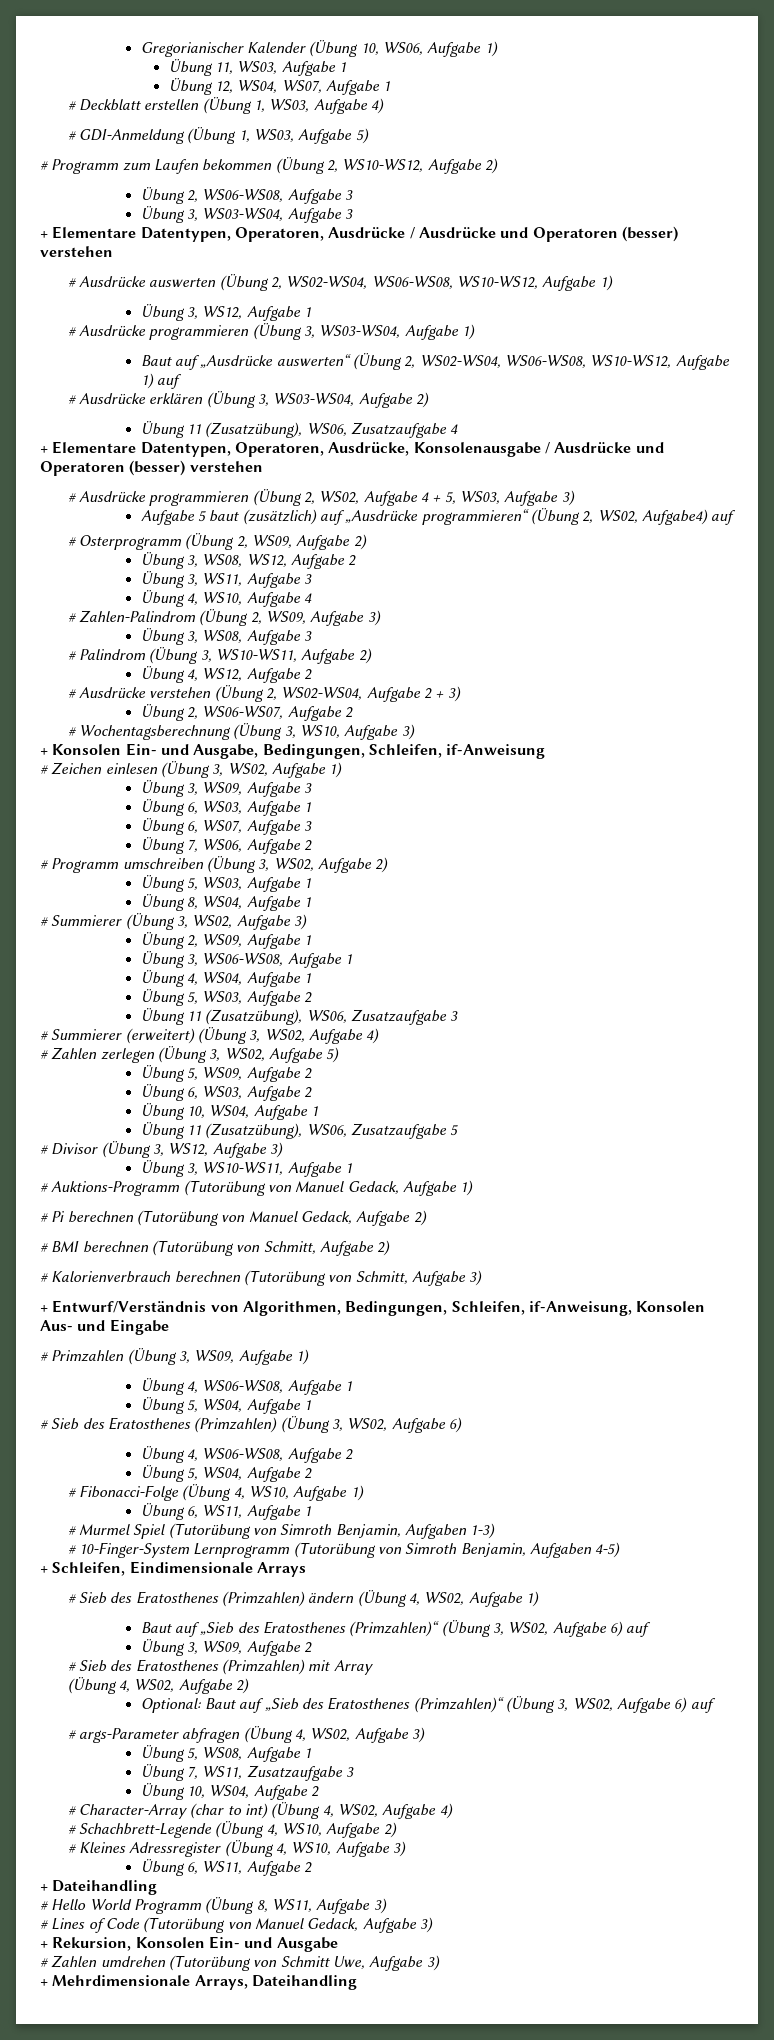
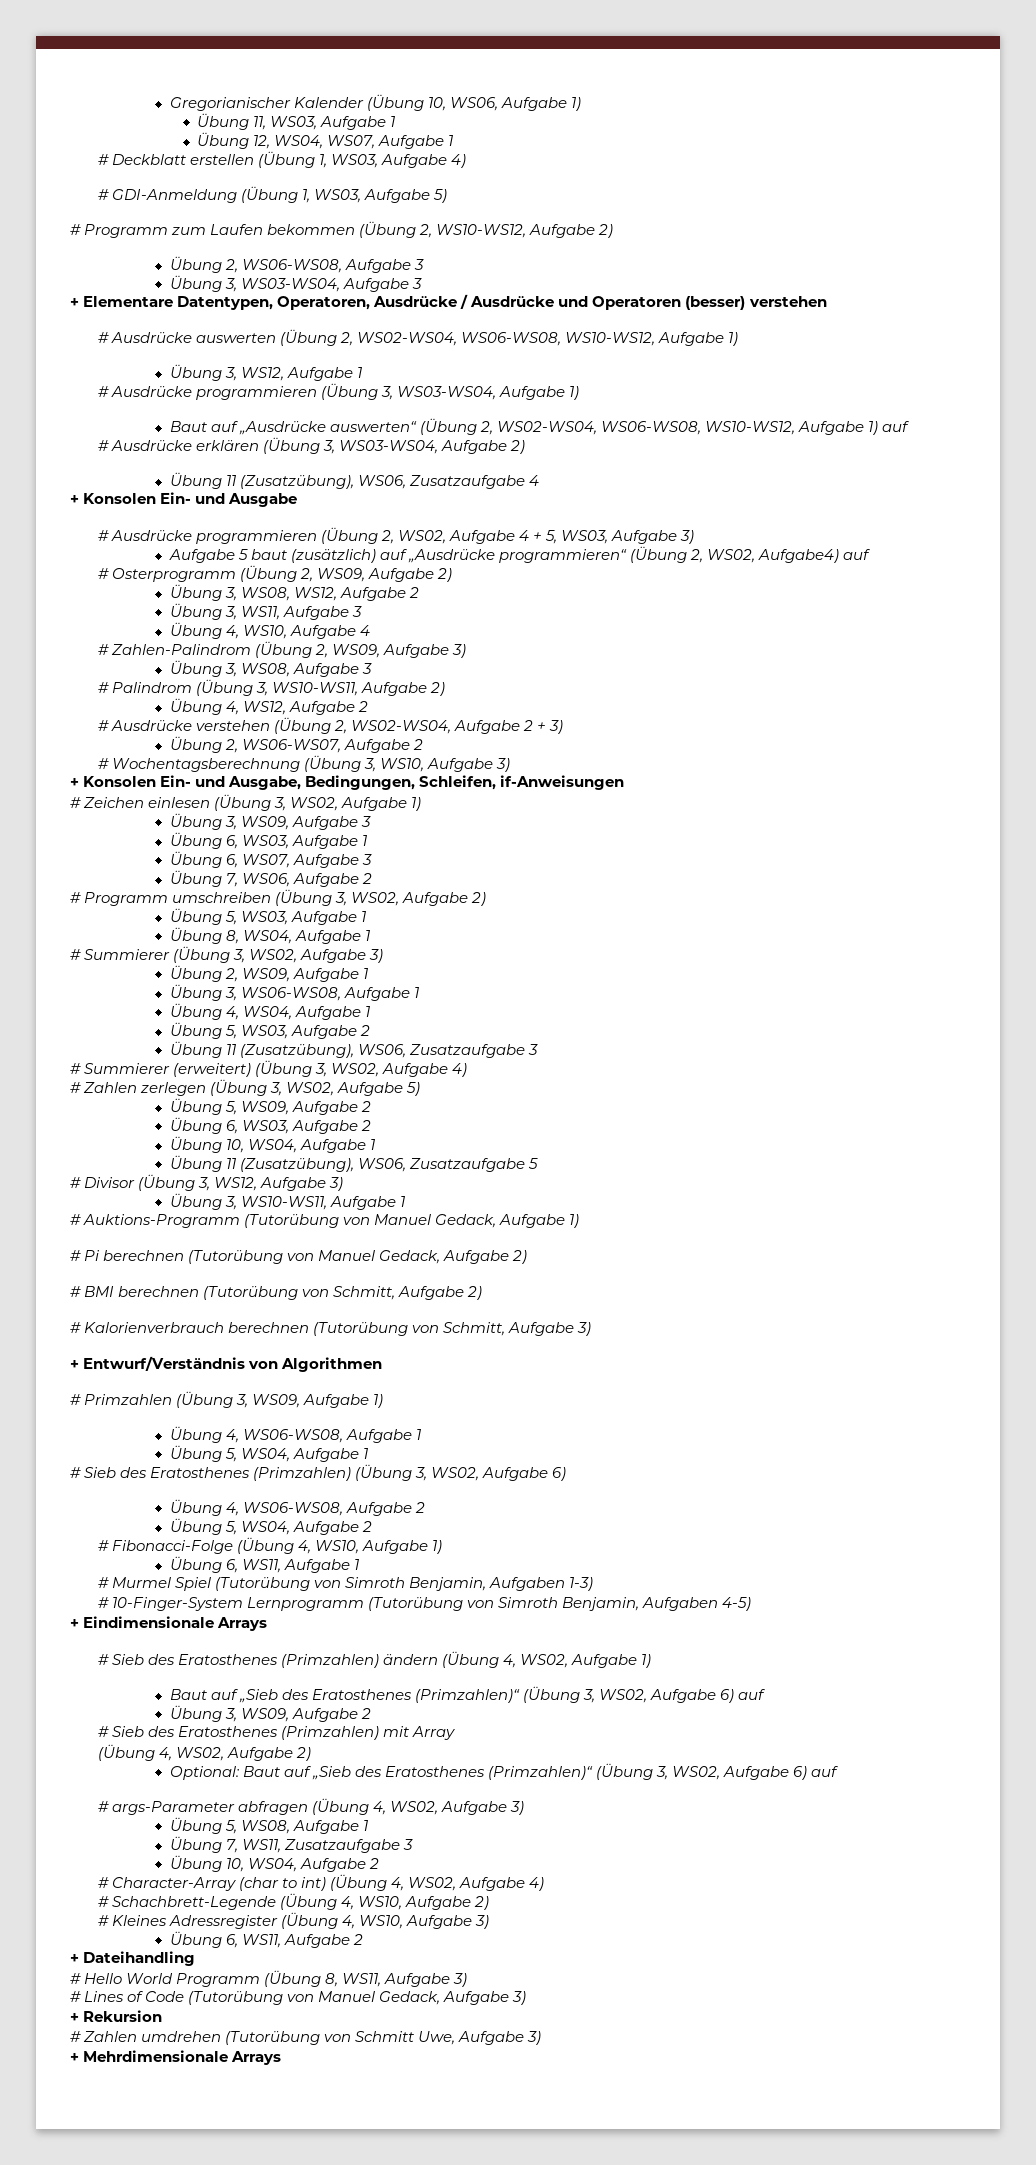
- + Elementare Datentypen, Operatoren, Ausdrücke, Konsolenausgabe / Ausdrücke und Operatoren (besser) verstehen
+ + Konsolen Ein- und Ausgabe
- + Konsolen Ein- und Ausgabe, Bedingungen, Schleifen, if-Anweisung
+ + Konsolen Ein- und Ausgabe, Bedingungen, Schleifen, if-Anweisungen
- + Entwurf/Verständnis von Algorithmen, Bedingungen, Schleifen, if-Anweisung, Konsolen Aus- und Eingabe
+ + Entwurf/Verständnis von Algorithmen
- + Schleifen, Eindimensionale Arrays
+ + Eindimensionale Arrays
- + Rekursion, Konsolen Ein- und Ausgabe
+ + Rekursion
- + Mehrdimensionale Arrays, Dateihandling
+ + Mehrdimensionale Arrays

